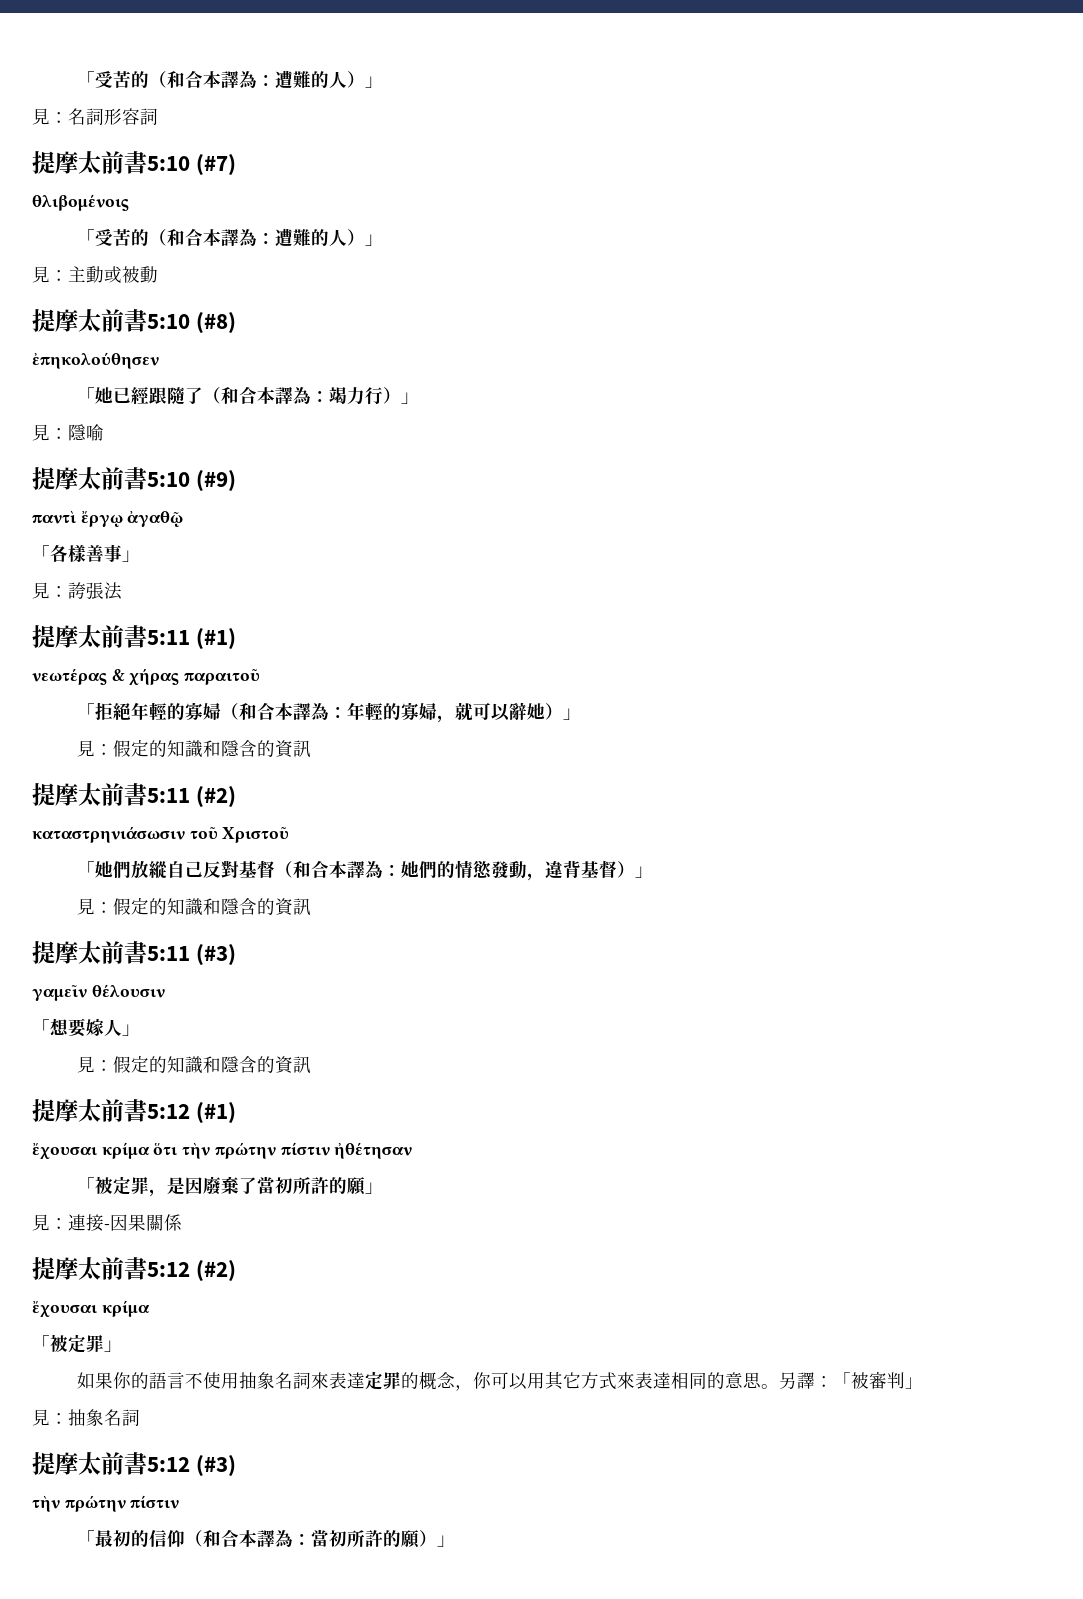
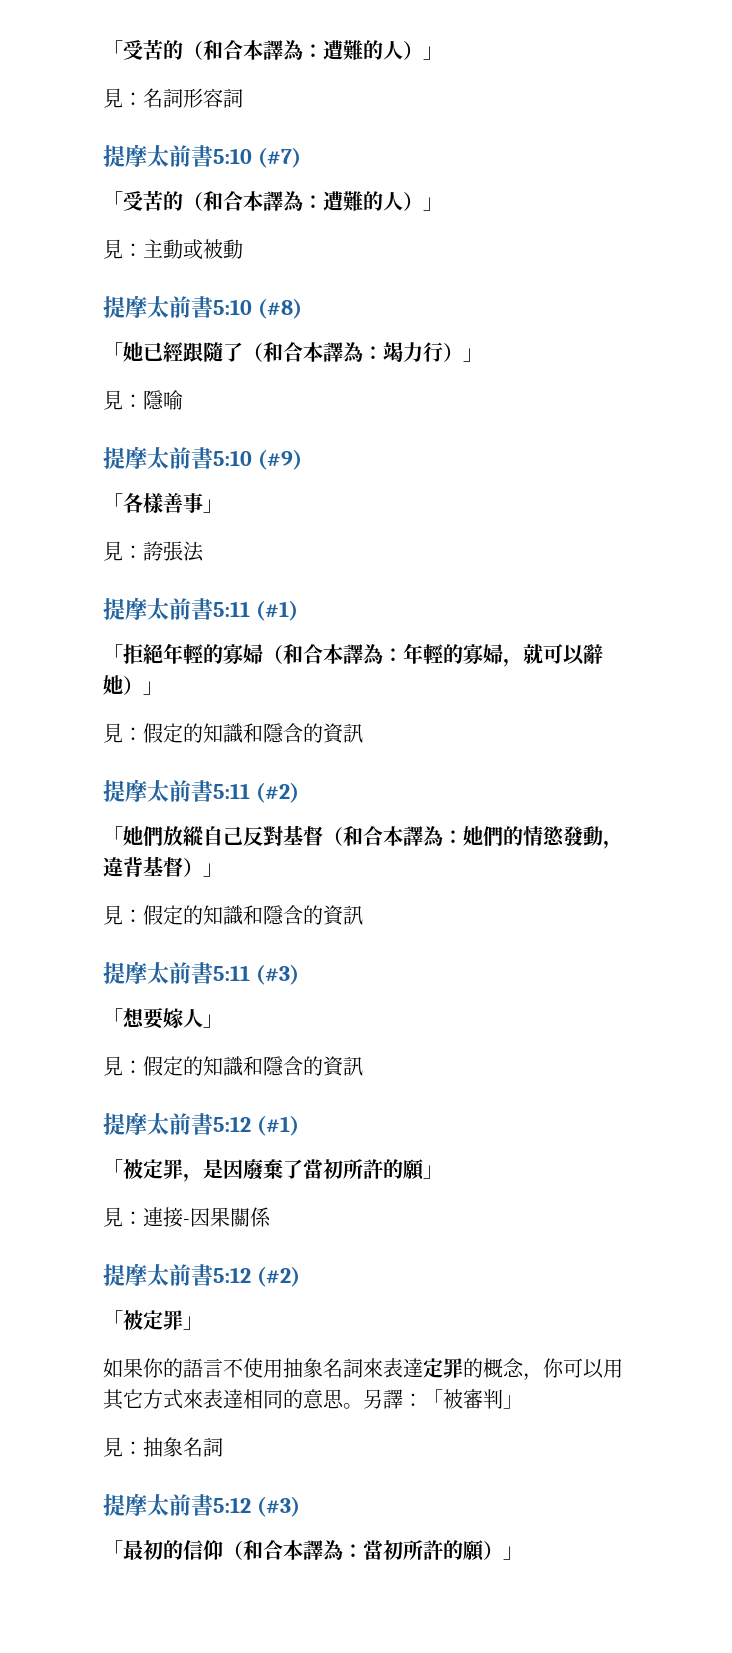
- θλιβομένοις
- ἐπηκολούθησεν
- παντὶ ἔργῳ ἀγαθῷ
- νεωτέρας & χήρας παραιτοῦ
- καταστρηνιάσωσιν τοῦ Χριστοῦ
- γαμεῖν θέλουσιν
- ἔχουσαι κρίμα ὅτι τὴν πρώτην πίστιν ἠθέτησαν
  提摩太前書5:12 (#2)
- ἔχουσαι κρίμα
  提摩太前書5:12 (#3)
- τὴν πρώτην πίστιν

